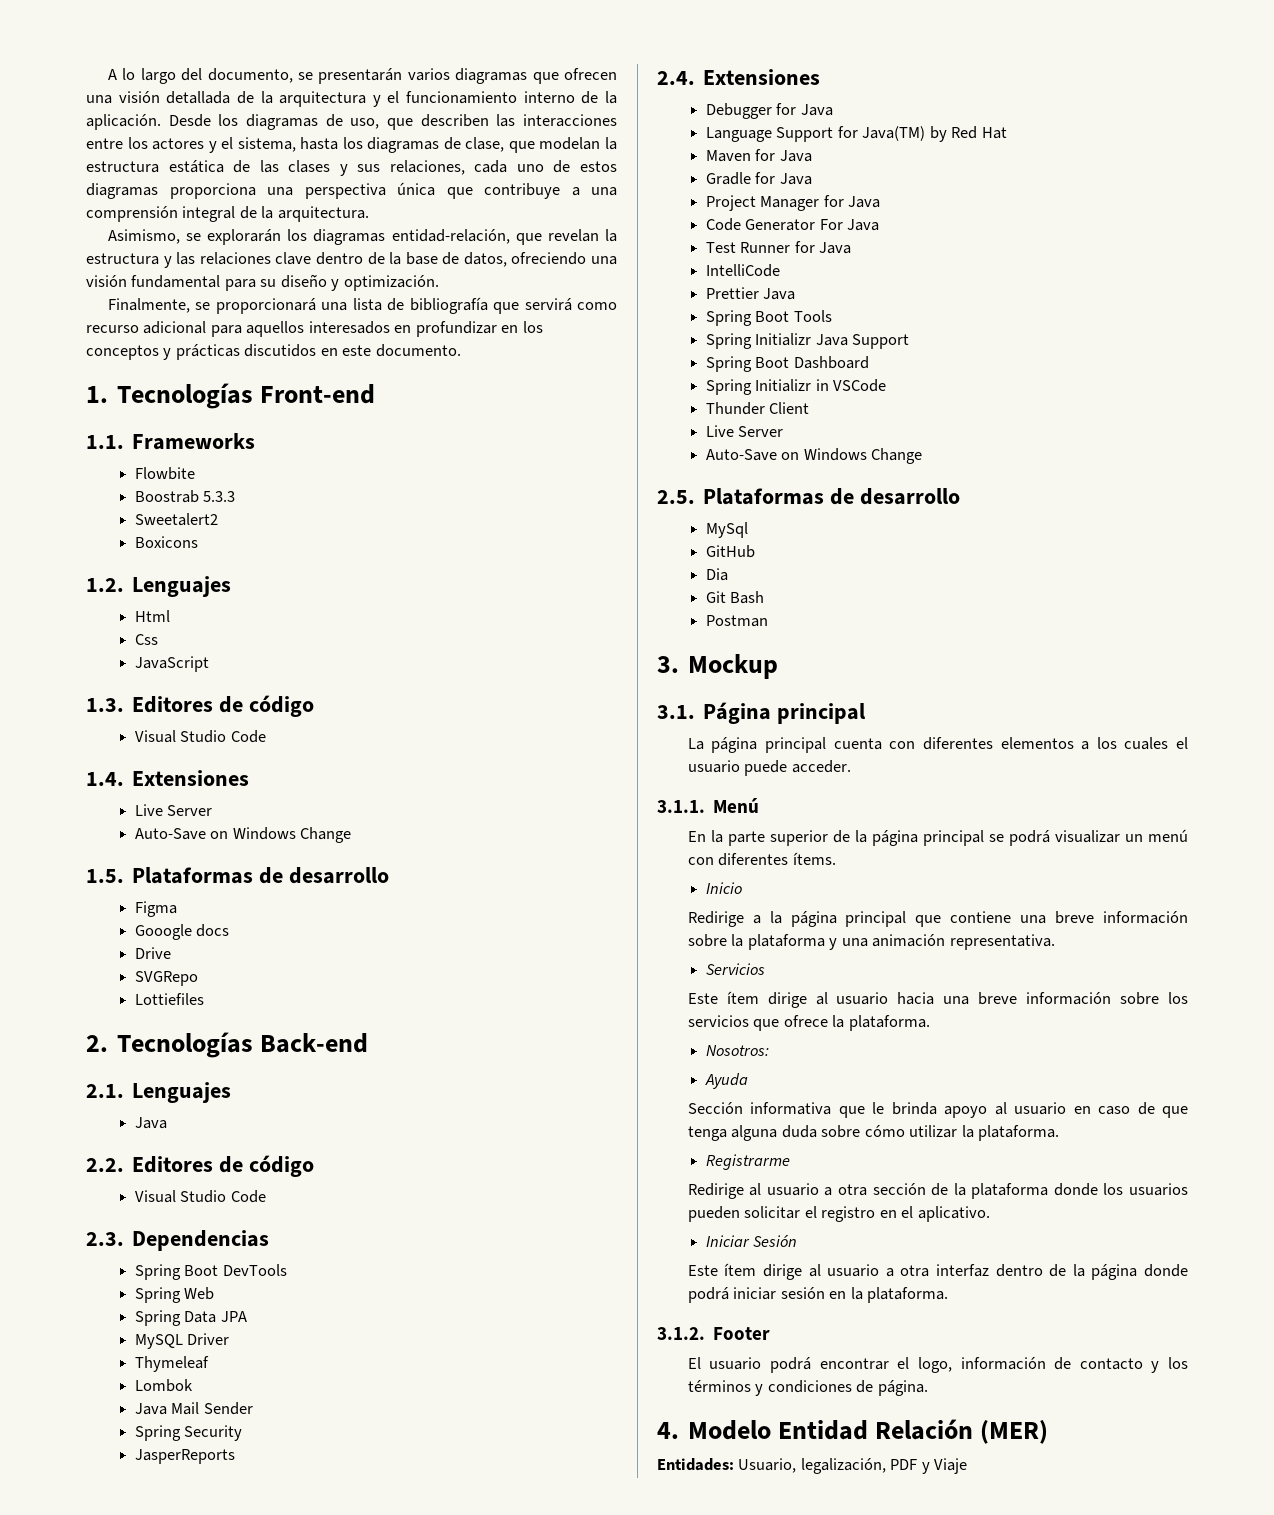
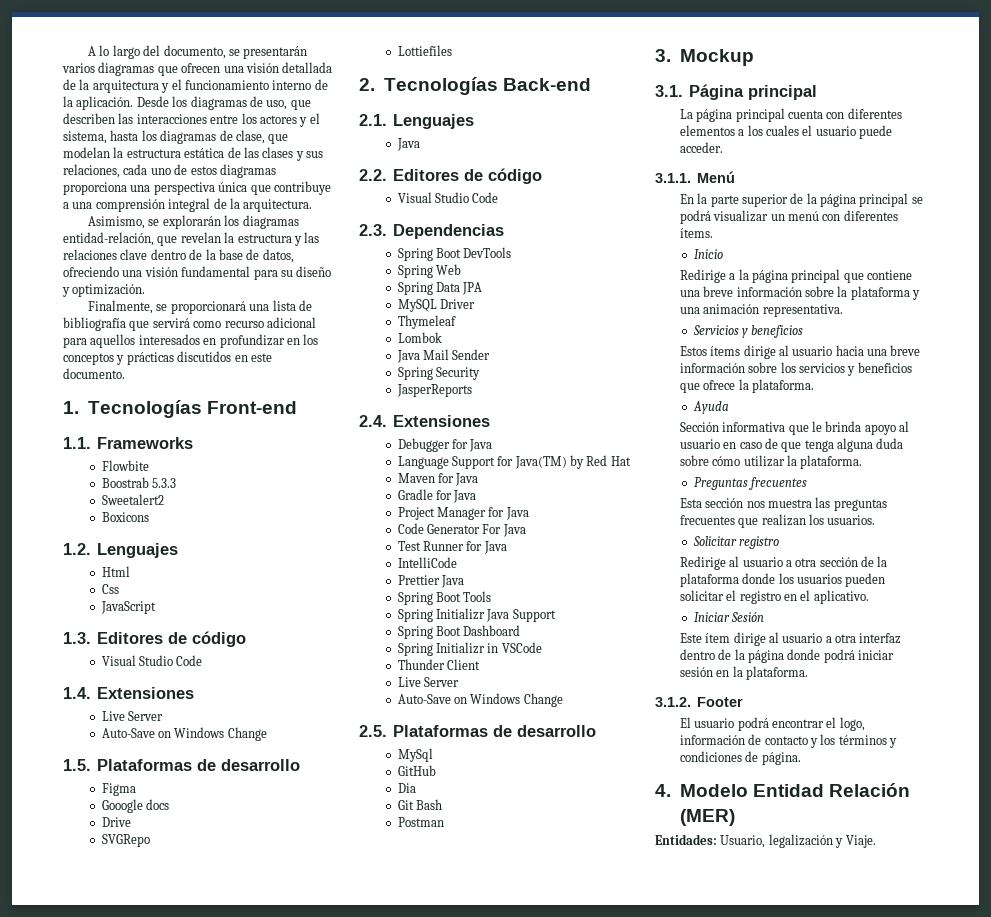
- Servicios
- Este ítem dirige al usuario hacia una breve información sobre los servicios que ofrece la plataforma.
+ Servicios y beneficios
+ Estos ítems dirige al usuario hacia una breve información sobre los servicios y beneficios que ofrece la plataforma.
- Nosotros:
- Registrarme
+ Preguntas frecuentes
+ Esta sección nos muestra las preguntas frecuentes que realizan los usuarios.
+ Solicitar registro
- Entidades: Usuario, legalización, PDF y Viaje
+ Entidades: Usuario, legalización y Viaje.

